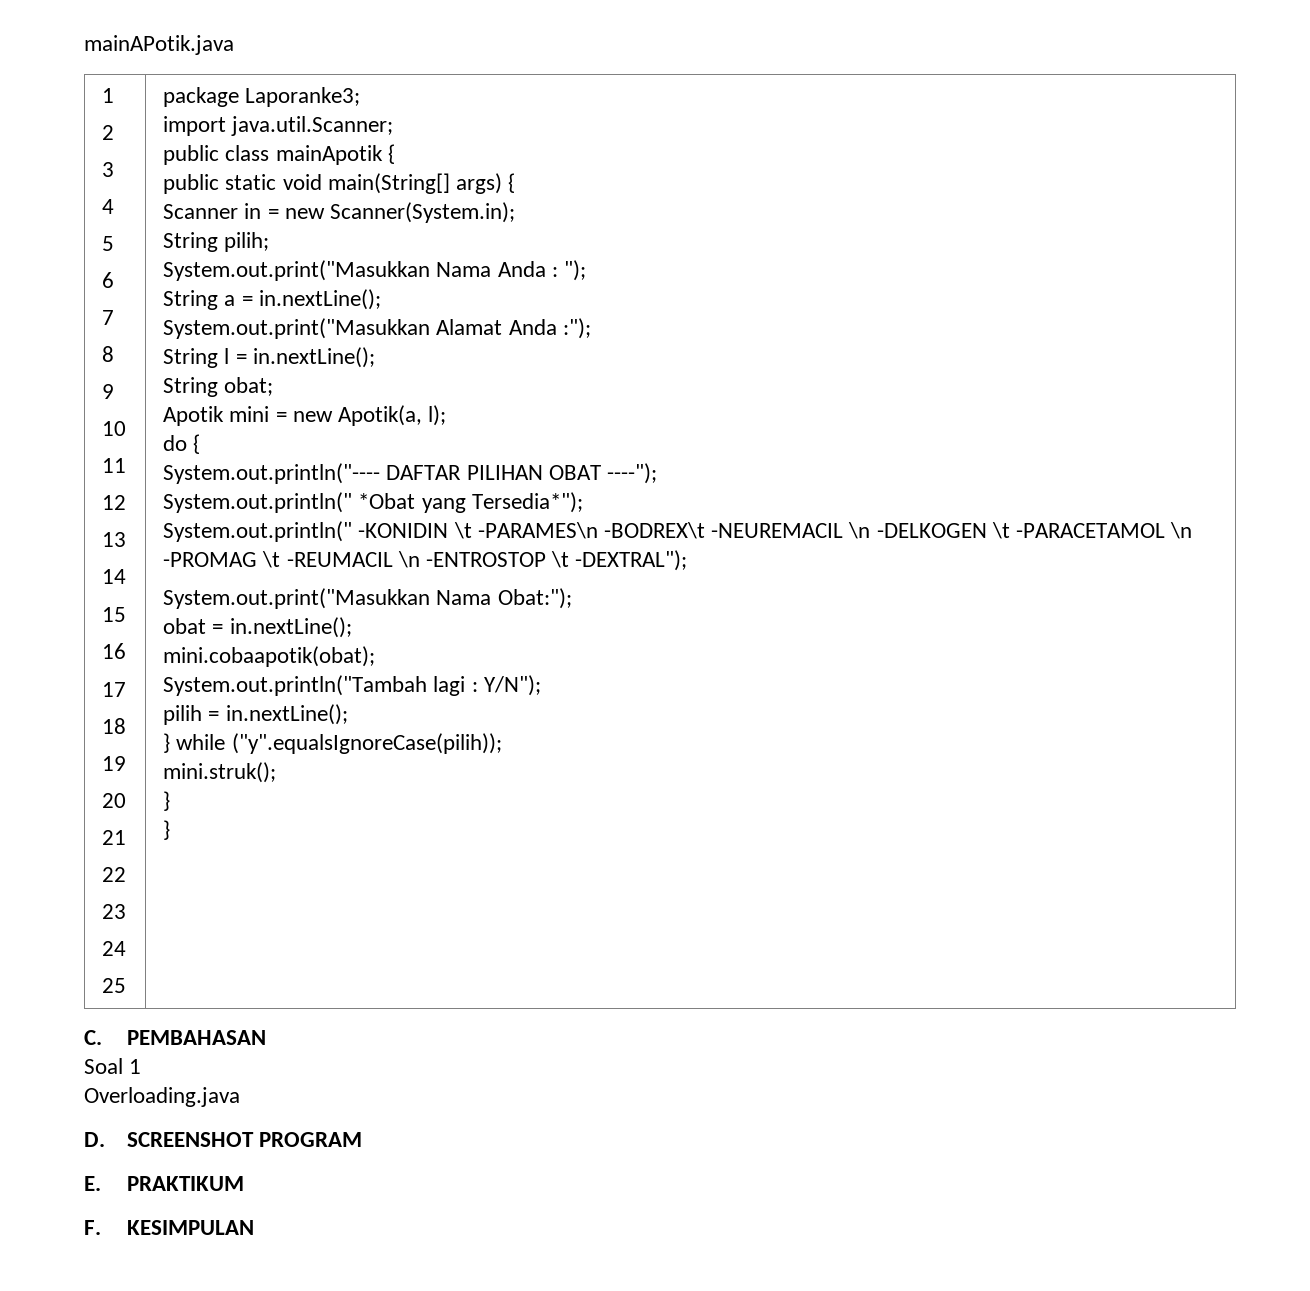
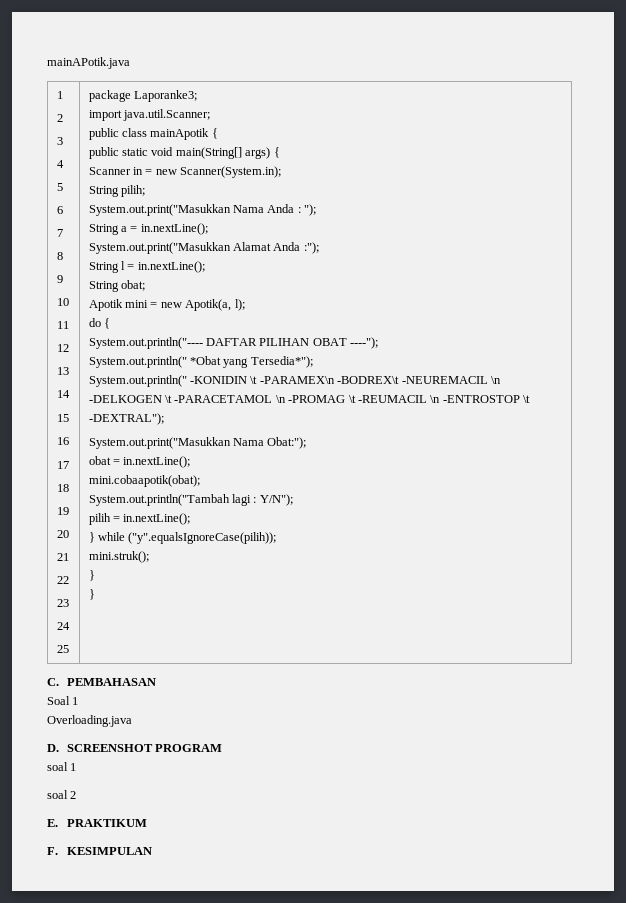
- System.out.println(" -KONIDIN \t -PARAMES\n -BODREX\t -NEUREMACIL \n -DELKOGEN \t -PARACETAMOL \n -PROMAG \t -REUMACIL \n -ENTROSTOP \t -DEXTRAL");
+ System.out.println(" -KONIDIN \t -PARAMEX\n -BODREX\t -NEUREMACIL \n -DELKOGEN \t -PARACETAMOL \n -PROMAG \t -REUMACIL \n -ENTROSTOP \t -DEXTRAL");
+ soal 1
+ soal 2

